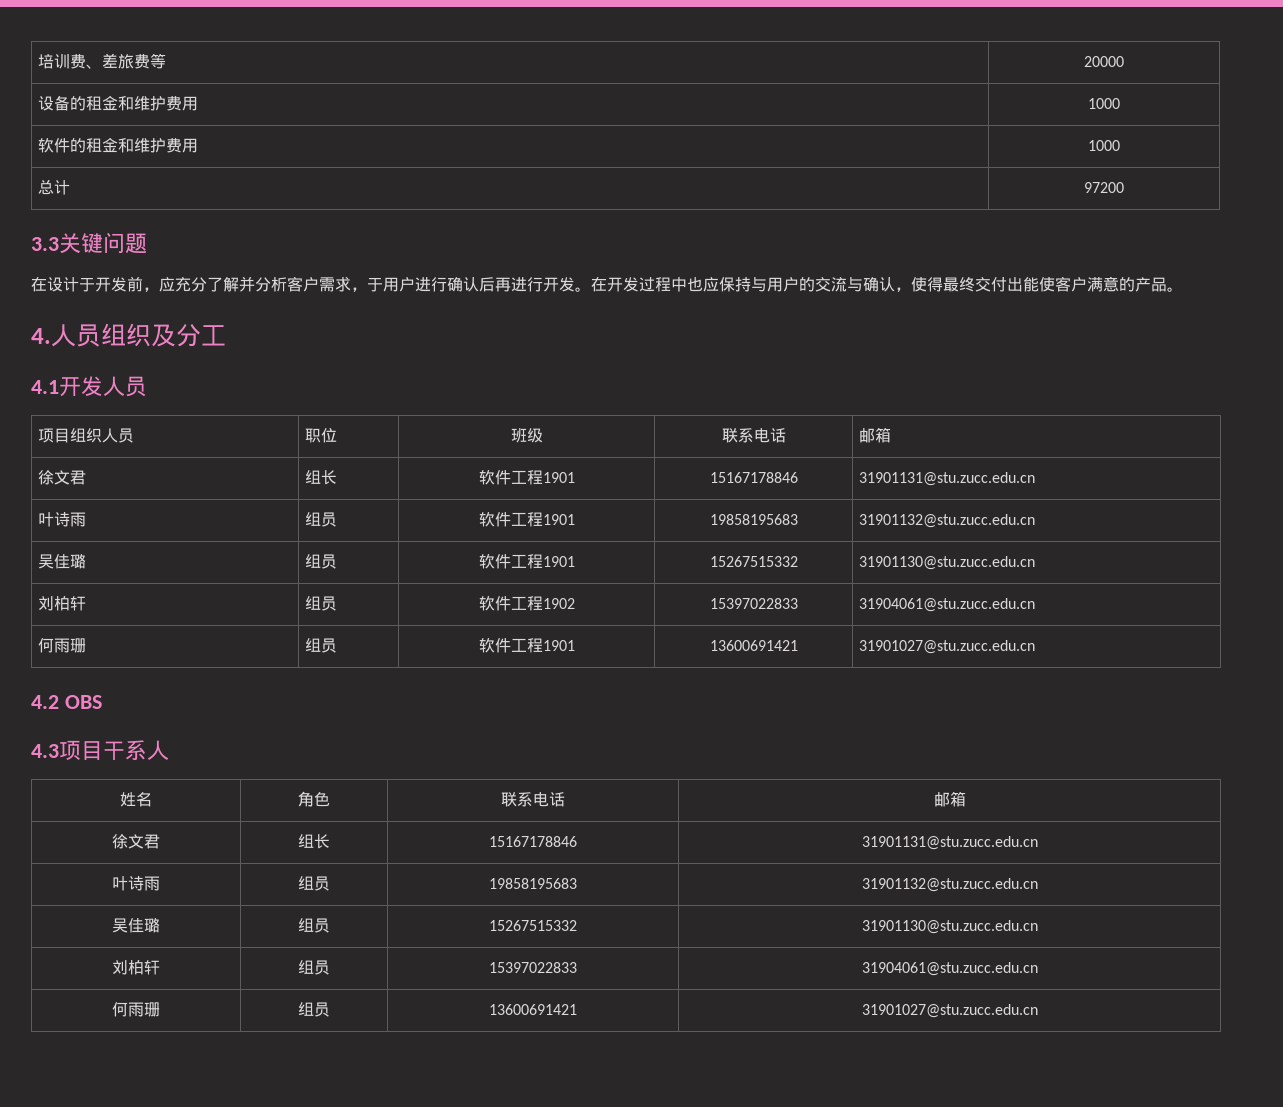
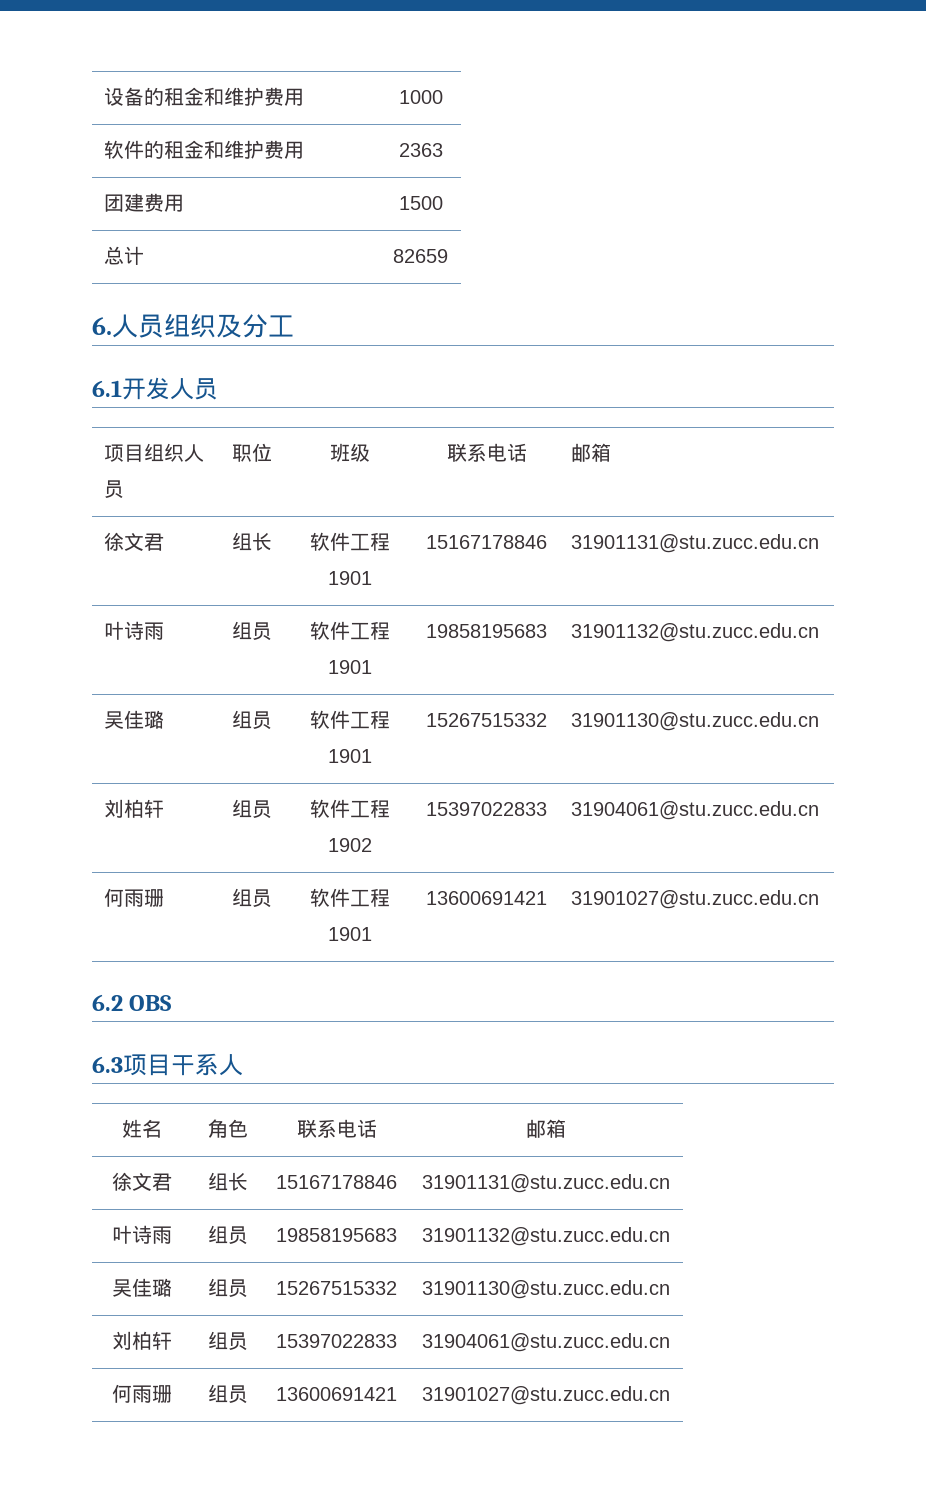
- 培训费、差旅费等 | 20000
- 软件的租金和维护费用 | 1000
- 总计 | 97200
- 3.3关键问题
- 在设计于开发前，应充分了解并分析客户需求，于用户进行确认后再进行开发。在开发过程中也应保持与用户的交流与确认，使得最终交付出能使客户满意的产品。
- 4.人员组织及分工
+ 软件的租金和维护费用 | 2363
+ 团建费用 | 1500
+ 总计 | 82659
+ 6.人员组织及分工
- 4.1开发人员
+ 6.1开发人员
- 4.2 OBS
+ 6.2 OBS
- 4.3项目干系人
+ 6.3项目干系人

